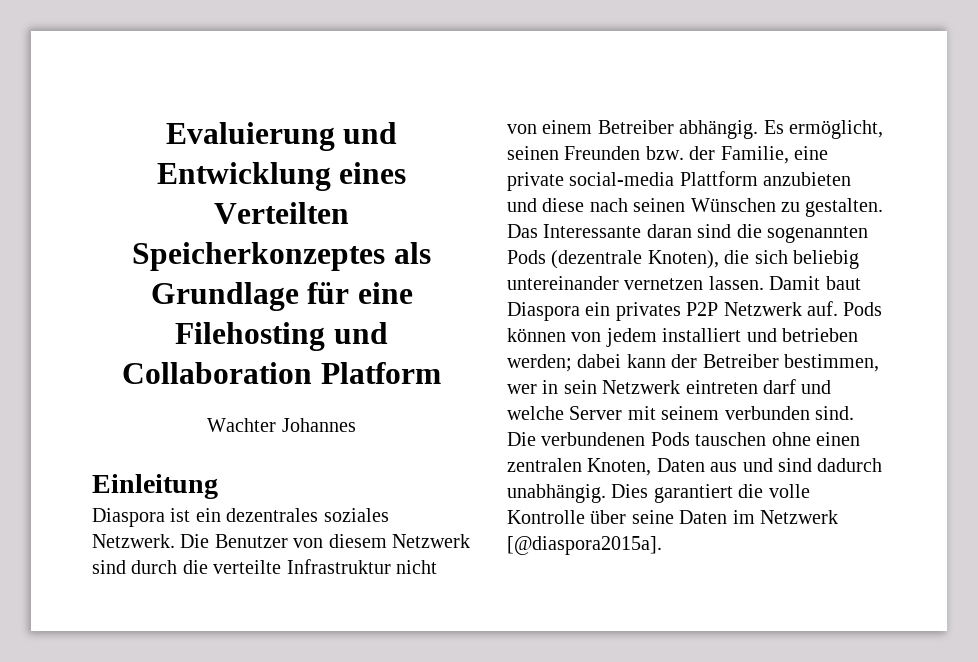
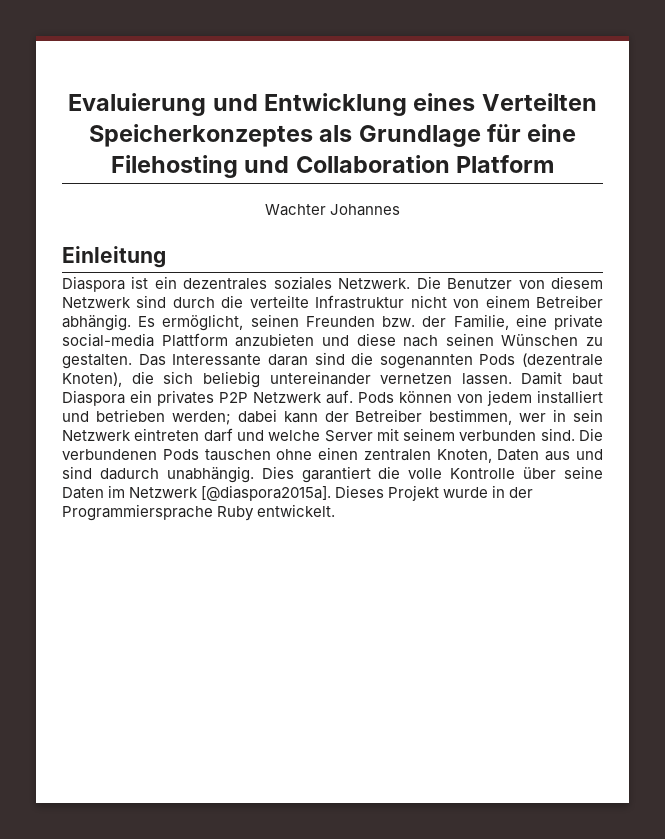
+ Dieses Projekt wurde in der Programmiersprache Ruby entwickelt.

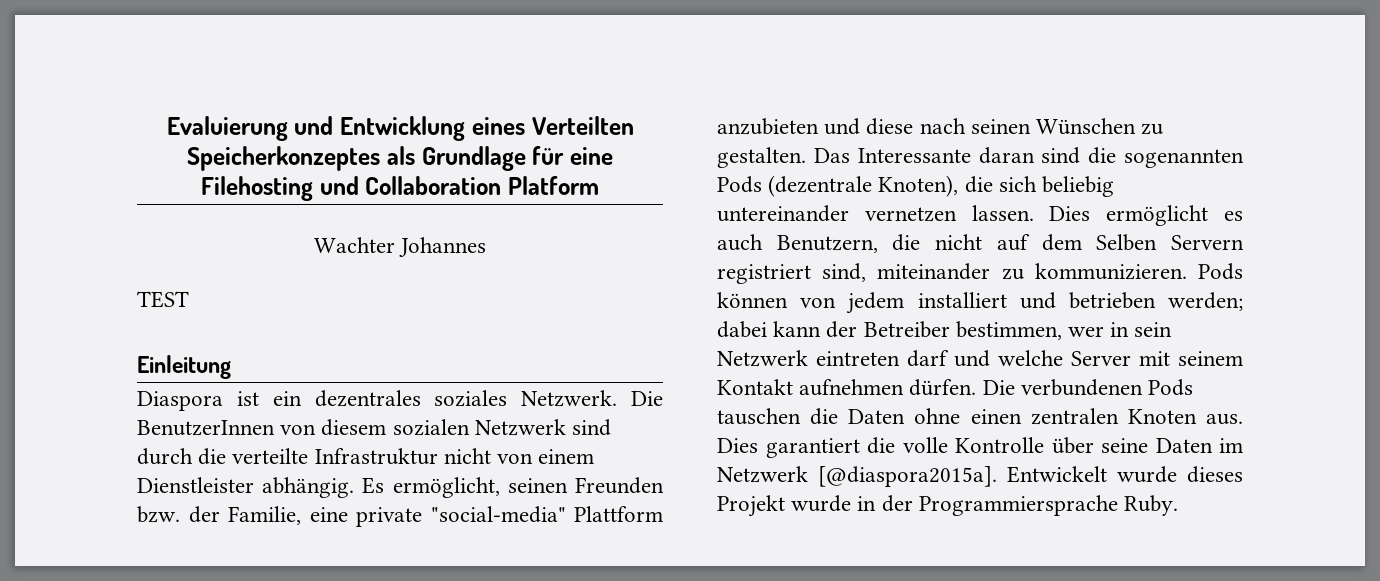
+ TEST
- Die Benutzer von diesem Netzwerk sind durch die verteilte Infrastruktur nicht von einem Betreiber abhängig.
+ Die BenutzerInnen von diesem sozialen Netzwerk sind durch die verteilte Infrastruktur nicht von einem Dienstleister abhängig.
- Es ermöglicht, seinen Freunden bzw. der Familie, eine private social-media Plattform anzubieten und diese nach seinen Wünschen zu gestalten.
+ Es ermöglicht, seinen Freunden bzw. der Familie, eine private "social-media" Plattform anzubieten und diese nach seinen Wünschen zu gestalten.
- Damit baut Diaspora ein privates P2P Netzwerk auf.
+ Dies ermöglicht es auch Benutzern, die nicht auf dem Selben Servern registriert sind, miteinander zu kommunizieren.
- Pods können von jedem installiert und betrieben werden; dabei kann der Betreiber bestimmen, wer in sein Netzwerk eintreten darf und welche Server mit seinem verbunden sind.
+ Pods können von jedem installiert und betrieben werden; dabei kann der Betreiber bestimmen, wer in sein Netzwerk eintreten darf und welche Server mit seinem Kontakt aufnehmen dürfen.
- Die verbundenen Pods tauschen ohne einen zentralen Knoten, Daten aus und sind dadurch unabhängig.
+ Die verbundenen Pods tauschen die Daten ohne einen zentralen Knoten aus.
- Dieses Projekt wurde in der Programmiersprache Ruby entwickelt.
+ Entwickelt wurde dieses Projekt wurde in der Programmiersprache Ruby.

